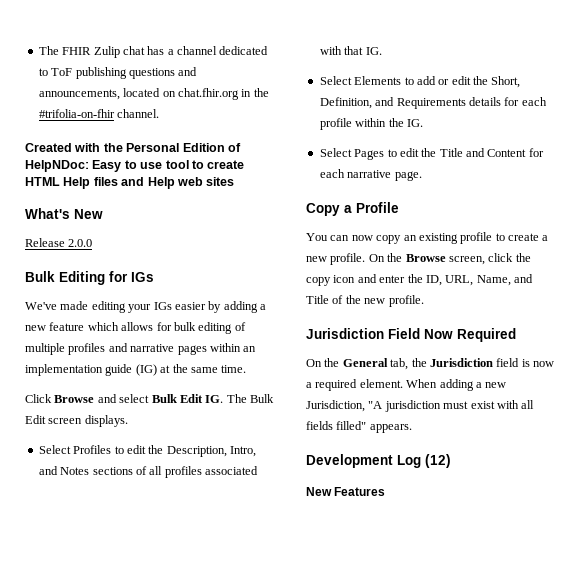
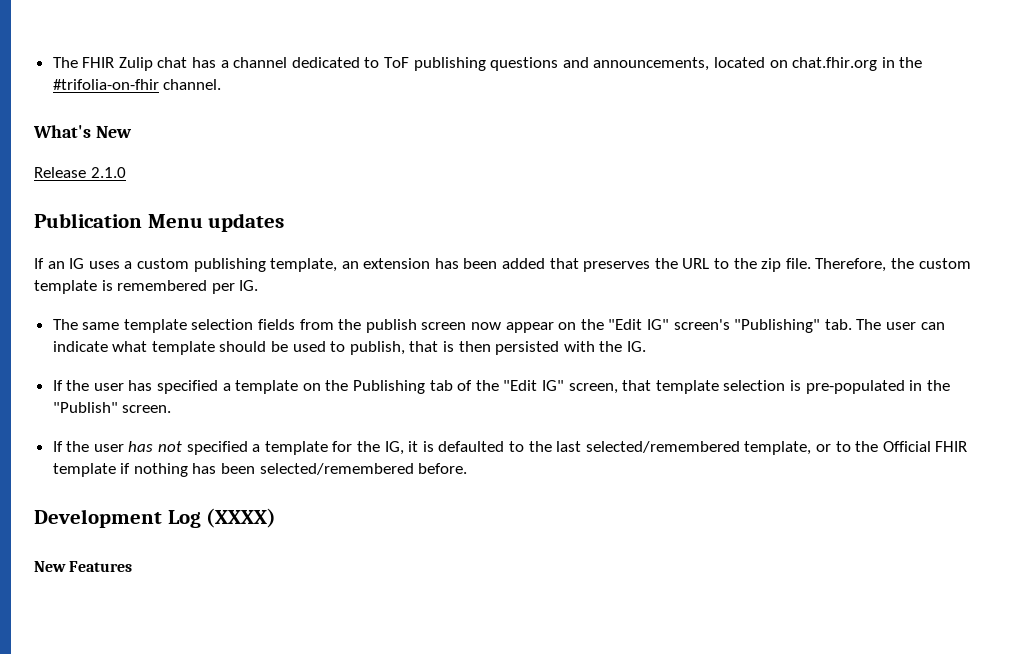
- Created with the Personal Edition of HelpNDoc: Easy to use tool to create HTML Help files and Help web sites
  What's New
- Release 2.0.0
- Bulk Editing for IGs
- We've made editing your IGs easier by adding a new feature which allows for bulk editing of multiple profiles and narrative pages within an implementation guide (IG) at the same time.
- Click Browse and select Bulk Edit IG. The Bulk Edit screen displays.
- Select Profiles to edit the Description, Intro, and Notes sections of all profiles associated with that IG.
- Select Elements to add or edit the Short, Definition, and Requirements details for each profile within the IG.
- Select Pages to edit the Title and Content for each narrative page.
- Copy a Profile
- You can now copy an existing profile to create a new profile. On the Browse screen, click the copy icon and enter the ID, URL, Name, and Title of the new profile.
- Jurisdiction Field Now Required
- On the General tab, the Jurisdiction field is now a required element. When adding a new Jurisdiction, "A jurisdiction must exist with all fields filled" appears.
+ Release 2.1.0
+ Publication Menu updates
+ If an IG uses a custom publishing template, an extension has been added that preserves the URL to the zip file. Therefore, the custom template is remembered per IG.
+ The same template selection fields from the publish screen now appear on the "Edit IG" screen's "Publishing" tab. The user can indicate what template should be used to publish, that is then persisted with the IG.
+ If the user has specified a template on the Publishing tab of the "Edit IG" screen, that template selection is pre-populated in the "Publish" screen.
+ If the user has not specified a template for the IG, it is defaulted to the last selected/remembered template, or to the Official FHIR template if nothing has been selected/remembered before.
- Development Log (12)
+ Development Log (XXXX)

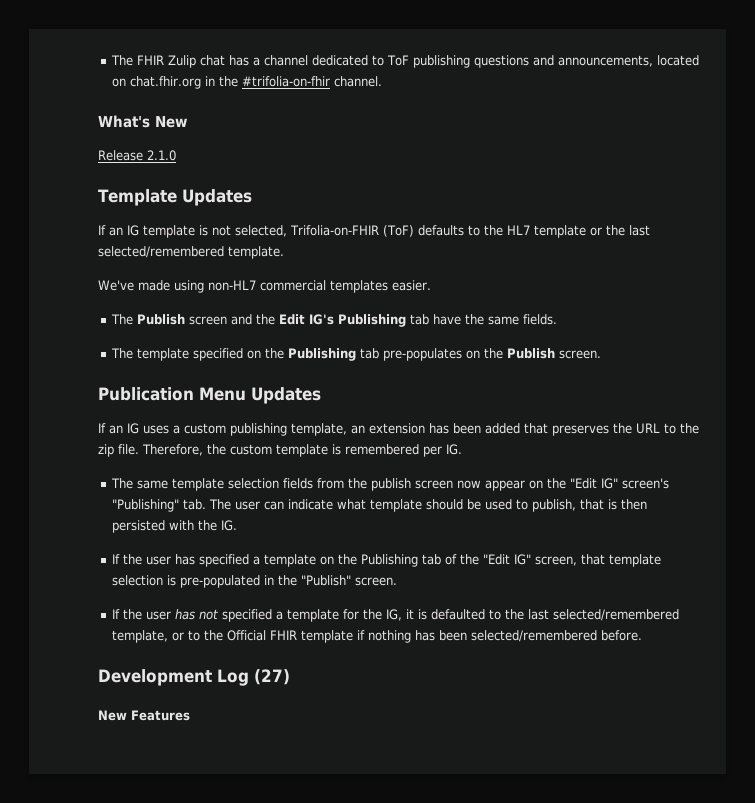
+ Template Updates
+ If an IG template is not selected, Trifolia-on-FHIR (ToF) defaults to the HL7 template or the last selected/remembered template.
+ We've made using non-HL7 commercial templates easier.
+ The Publish screen and the Edit IG's Publishing tab have the same fields.
+ The template specified on the Publishing tab pre-populates on the Publish screen.
- Publication Menu updates
+ Publication Menu Updates
- Development Log (XXXX)
+ Development Log (27)

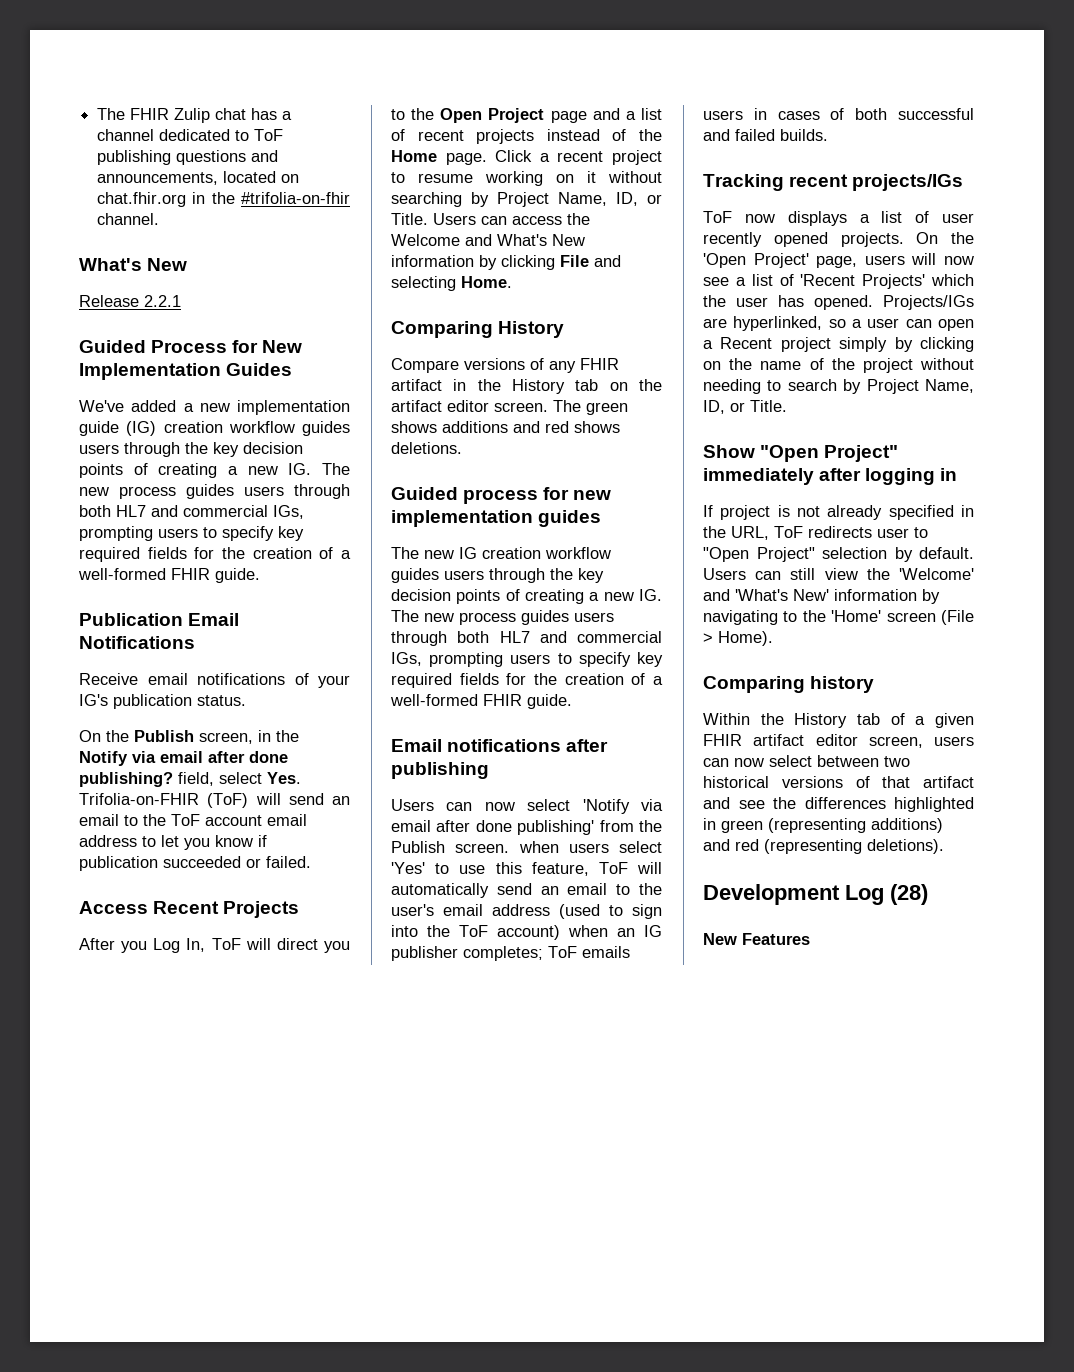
- Release 2.1.0
- Template Updates
- If an IG template is not selected, Trifolia-on-FHIR (ToF) defaults to the HL7 template or the last selected/remembered template.
- We've made using non-HL7 commercial templates easier.
- The Publish screen and the Edit IG's Publishing tab have the same fields.
- The template specified on the Publishing tab pre-populates on the Publish screen.
- Publication Menu Updates
- If an IG uses a custom publishing template, an extension has been added that preserves the URL to the zip file. Therefore, the custom template is remembered per IG.
- The same template selection fields from the publish screen now appear on the "Edit IG" screen's "Publishing" tab. The user can indicate what template should be used to publish, that is then persisted with the IG.
- If the user has specified a template on the Publishing tab of the "Edit IG" screen, that template selection is pre-populated in the "Publish" screen.
- If the user has not specified a template for the IG, it is defaulted to the last selected/remembered template, or to the Official FHIR template if nothing has been selected/remembered before.
+ Release 2.2.1
+ Guided Process for New Implementation Guides
+ We've added a new implementation guide (IG) creation workflow guides users through the key decision points of creating a new IG. The new process guides users through both HL7 and commercial IGs, prompting users to specify key required fields for the creation of a well-formed FHIR guide.
+ Publication Email Notifications
+ Receive email notifications of your IG's publication status.
+ On the Publish screen, in the Notify via email after done publishing? field, select Yes. Trifolia-on-FHIR (ToF) will send an email to the ToF account email address to let you know if publication succeeded or failed.
+ Access Recent Projects
+ After you Log In, ToF will direct you to the Open Project page and a list of recent projects instead of the Home page. Click a recent project to resume working on it without searching by Project Name, ID, or Title. Users can access the Welcome and What's New information by clicking File and selecting Home.
+ Comparing History
+ Compare versions of any FHIR artifact in the History tab on the artifact editor screen. The green shows additions and red shows deletions.
+ Guided process for new implementation guides
+ The new IG creation workflow guides users through the key decision points of creating a new IG. The new process guides users through both HL7 and commercial IGs, prompting users to specify key required fields for the creation of a well-formed FHIR guide.
+ Email notifications after publishing
+ Users can now select 'Notify via email after done publishing' from the Publish screen. when users select 'Yes' to use this feature, ToF will automatically send an email to the user's email address (used to sign into the ToF account) when an IG publisher completes; ToF emails users in cases of both successful and failed builds.
+ Tracking recent projects/IGs
+ ToF now displays a list of user recently opened projects. On the 'Open Project' page, users will now see a list of 'Recent Projects' which the user has opened. Projects/IGs are hyperlinked, so a user can open a Recent project simply by clicking on the name of the project without needing to search by Project Name, ID, or Title.
+ Show "Open Project" immediately after logging in
+ If project is not already specified in the URL, ToF redirects user to "Open Project" selection by default. Users can still view the 'Welcome' and 'What's New' information by navigating to the 'Home' screen (File > Home).
+ Comparing history
+ Within the History tab of a given FHIR artifact editor screen, users can now select between two historical versions of that artifact and see the differences highlighted in green (representing additions) and red (representing deletions).
- Development Log (27)
+ Development Log (28)

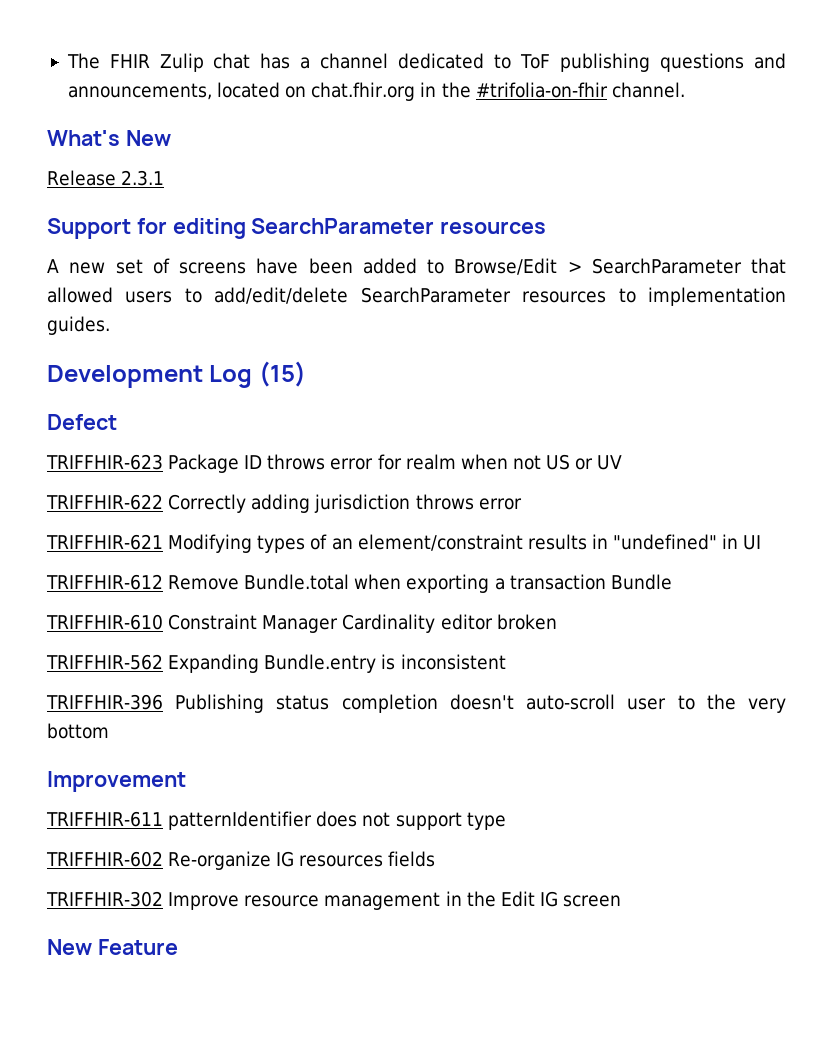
- Release 2.2.1
- Guided Process for New Implementation Guides
- We've added a new implementation guide (IG) creation workflow guides users through the key decision points of creating a new IG. The new process guides users through both HL7 and commercial IGs, prompting users to specify key required fields for the creation of a well-formed FHIR guide.
- Publication Email Notifications
- Receive email notifications of your IG's publication status.
- On the Publish screen, in the Notify via email after done publishing? field, select Yes. Trifolia-on-FHIR (ToF) will send an email to the ToF account email address to let you know if publication succeeded or failed.
- Access Recent Projects
- After you Log In, ToF will direct you to the Open Project page and a list of recent projects instead of the Home page. Click a recent project to resume working on it without searching by Project Name, ID, or Title. Users can access the Welcome and What's New information by clicking File and selecting Home.
- Comparing History
- Compare versions of any FHIR artifact in the History tab on the artifact editor screen. The green shows additions and red shows deletions.
- Guided process for new implementation guides
- The new IG creation workflow guides users through the key decision points of creating a new IG. The new process guides users through both HL7 and commercial IGs, prompting users to specify key required fields for the creation of a well-formed FHIR guide.
- Email notifications after publishing
- Users can now select 'Notify via email after done publishing' from the Publish screen. when users select 'Yes' to use this feature, ToF will automatically send an email to the user's email address (used to sign into the ToF account) when an IG publisher completes; ToF emails users in cases of both successful and failed builds.
- Tracking recent projects/IGs
- ToF now displays a list of user recently opened projects. On the 'Open Project' page, users will now see a list of 'Recent Projects' which the user has opened. Projects/IGs are hyperlinked, so a user can open a Recent project simply by clicking on the name of the project without needing to search by Project Name, ID, or Title.
- Show "Open Project" immediately after logging in
- If project is not already specified in the URL, ToF redirects user to "Open Project" selection by default. Users can still view the 'Welcome' and 'What's New' information by navigating to the 'Home' screen (File > Home).
- Comparing history
- Within the History tab of a given FHIR artifact editor screen, users can now select between two historical versions of that artifact and see the differences highlighted in green (representing additions) and red (representing deletions).
- Development Log (28)
- New Features
+ Release 2.3.1
+ Support for editing SearchParameter resources
+ A new set of screens have been added to Browse/Edit > SearchParameter that allowed users to add/edit/delete SearchParameter resources to implementation guides.
+ Development Log (15)
+ Defect
+ TRIFFHIR-623 Package ID throws error for realm when not US or UV
+ TRIFFHIR-622 Correctly adding jurisdiction throws error
+ TRIFFHIR-621 Modifying types of an element/constraint results in "undefined" in UI
+ TRIFFHIR-612 Remove Bundle.total when exporting a transaction Bundle
+ TRIFFHIR-610 Constraint Manager Cardinality editor broken
+ TRIFFHIR-562 Expanding Bundle.entry is inconsistent
+ TRIFFHIR-396 Publishing status completion doesn't auto-scroll user to the very bottom
+ Improvement
+ TRIFFHIR-611 patternIdentifier does not support type
+ TRIFFHIR-602 Re-organize IG resources fields
+ TRIFFHIR-302 Improve resource management in the Edit IG screen
+ New Feature

